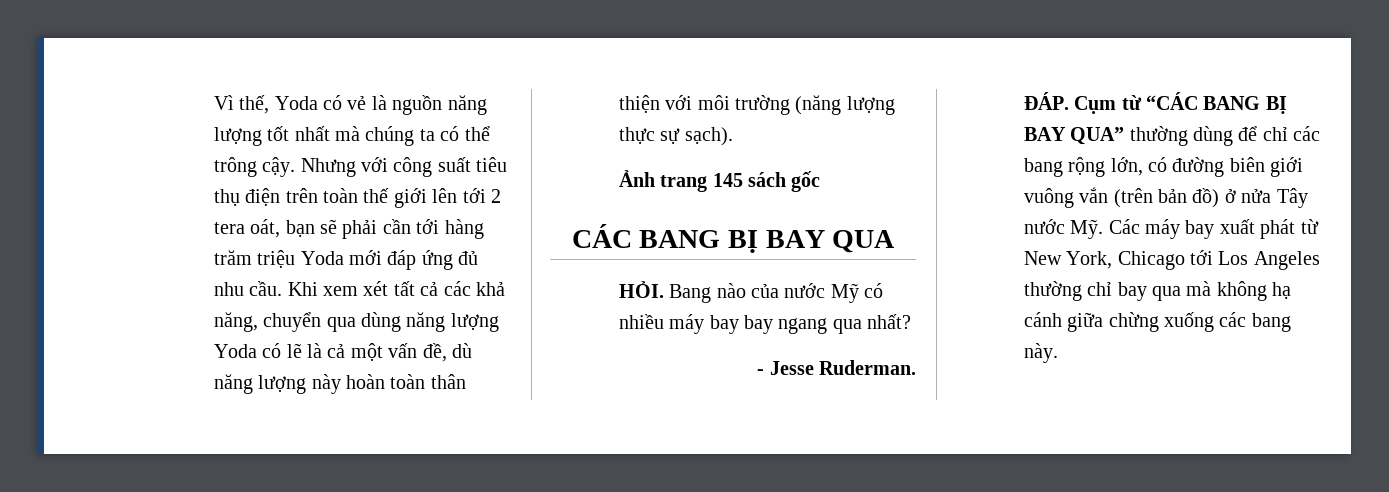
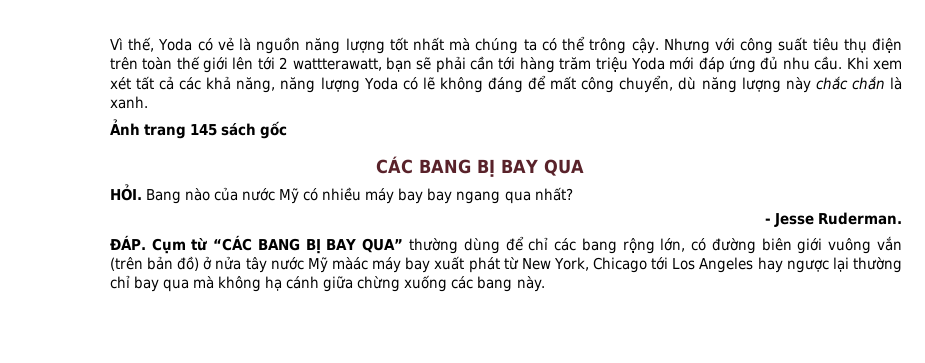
- Nhưng với công suất tiêu thụ điện trên toàn thế giới lên tới 2 tera oát, bạn sẽ phải cần tới hàng trăm triệu Yoda mới đáp ứng đủ nhu cầu.
+ Nhưng với công suất tiêu thụ điện trên toàn thế giới lên tới 2 wattterawatt, bạn sẽ phải cần tới hàng trăm triệu Yoda mới đáp ứng đủ nhu cầu.
- Khi xem xét tất cả các khả năng, chuyển qua dùng năng lượng Yoda có lẽ là cả một vấn đề, dù năng lượng này hoàn toàn thân thiện với môi trường (năng lượng thực sự sạch).
+ Khi xem xét tất cả các khả năng, năng lượng Yoda có lẽ không đáng để mất công chuyển, dù năng lượng này chắc chắn là xanh.
- ĐÁP. Cụm từ “CÁC BANG BỊ BAY QUA” thường dùng để chỉ các bang rộng lớn, có đường biên giới vuông vắn (trên bản đồ) ở nửa Tây nước Mỹ. Các máy bay xuất phát từ New York, Chicago tới Los Angeles thường chỉ bay qua mà không hạ cánh giữa chừng xuống các bang này.
+ ĐÁP. Cụm từ “CÁC BANG BỊ BAY QUA” thường dùng để chỉ các bang rộng lớn, có đường biên giới vuông vắn (trên bản đồ) ở nửa tây nước Mỹ màác máy bay xuất phát từ New York, Chicago tới Los Angeles hay ngược lại thường chỉ bay qua mà không hạ cánh giữa chừng xuống các bang này.

